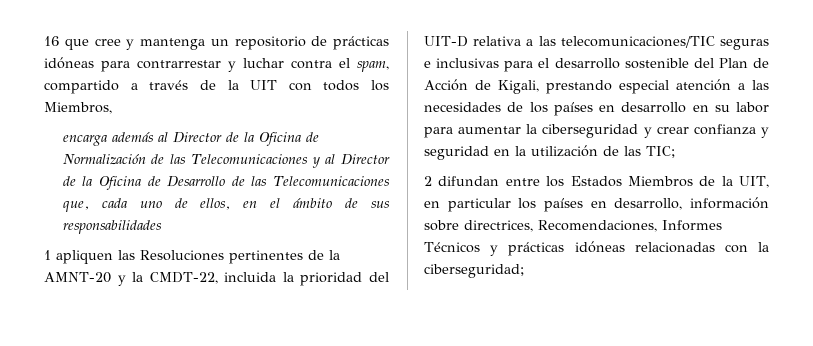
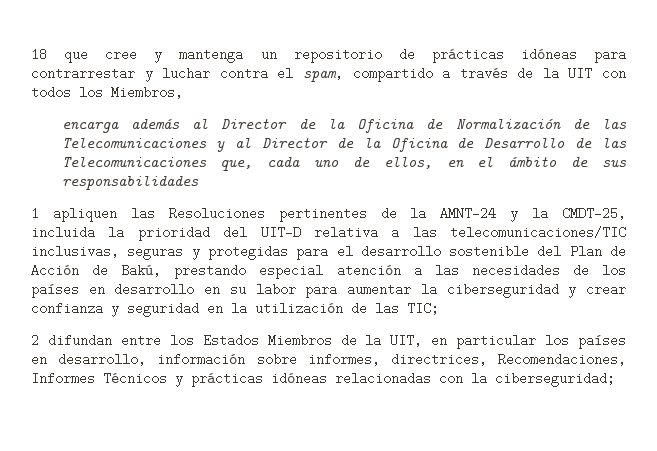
- 16 que cree y mantenga un repositorio de prácticas idóneas para contrarrestar y luchar contra el spam, compartido a través de la UIT con todos los Miembros,
+ 18 que cree y mantenga un repositorio de prácticas idóneas para contrarrestar y luchar contra el spam, compartido a través de la UIT con todos los Miembros,
- 1 apliquen las Resoluciones pertinentes de la AMNT-20 y la CMDT-22, incluida la prioridad del UIT-D relativa a las telecomunicaciones/TIC seguras e inclusivas para el desarrollo sostenible del Plan de Acción de Kigali, prestando especial atención a las necesidades de los países en desarrollo en su labor para aumentar la ciberseguridad y crear confianza y seguridad en la utilización de las TIC;
+ 1 apliquen las Resoluciones pertinentes de la AMNT-24 y la CMDT-25, incluida la prioridad del UIT-D relativa a las telecomunicaciones/TIC inclusivas, seguras y protegidas para el desarrollo sostenible del Plan de Acción de Bakú, prestando especial atención a las necesidades de los países en desarrollo en su labor para aumentar la ciberseguridad y crear confianza y seguridad en la utilización de las TIC;
- 2 difundan entre los Estados Miembros de la UIT, en particular los países en desarrollo, información sobre directrices, Recomendaciones, Informes Técnicos y prácticas idóneas relacionadas con la ciberseguridad;
+ 2 difundan entre los Estados Miembros de la UIT, en particular los países en desarrollo, información sobre informes, directrices, Recomendaciones, Informes Técnicos y prácticas idóneas relacionadas con la ciberseguridad;

